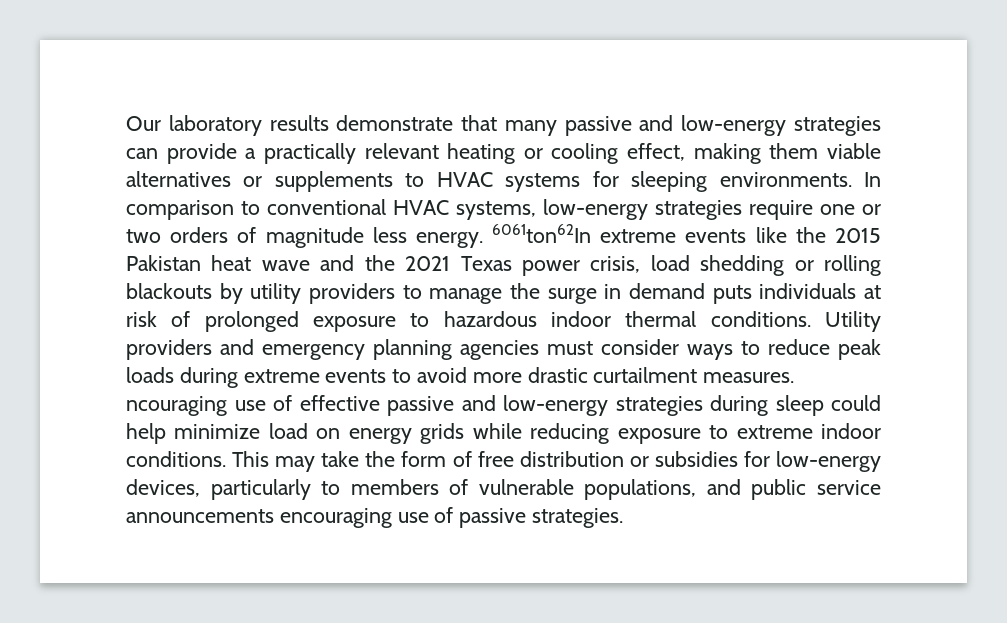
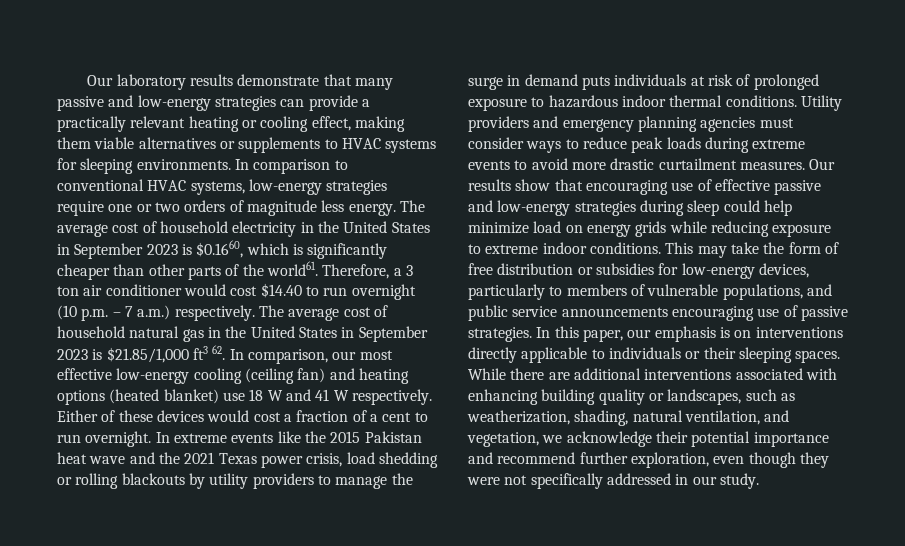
- 6061ton62In extreme events like the 2015 Pakistan heat wave and the 2021 Texas power crisis, load shedding or rolling blackouts by utility providers to manage the surge in demand puts individuals at risk of prolonged exposure to hazardous indoor thermal conditions.
+ The average cost of household electricity in the United States in September 2023 is $0.1660, which is significantly cheaper than other parts of the world61. Therefore, a 3 ton air conditioner would cost $14.40 to run overnight (10 p.m. – 7 a.m.) respectively. The average cost of household natural gas in the United States in September 2023 is $21.85/1,000 ft3 62. In comparison, our most effective low-energy cooling (ceiling fan) and heating options (heated blanket) use 18 W and 41 W respectively. Either of these devices would cost a fraction of a cent to run overnight. In extreme events like the 2015 Pakistan heat wave and the 2021 Texas power crisis, load shedding or rolling blackouts by utility providers to manage the surge in demand puts individuals at risk of prolonged exposure to hazardous indoor thermal conditions.
- Utility providers and emergency planning agencies must consider ways to reduce peak loads during extreme events to avoid more drastic curtailment measures. ncouraging use of effective passive and low-energy strategies during sleep could help minimize load on energy grids while reducing exposure to extreme indoor conditions.
+ Utility providers and emergency planning agencies must consider ways to reduce peak loads during extreme events to avoid more drastic curtailment measures. Our results show that encouraging use of effective passive and low-energy strategies during sleep could help minimize load on energy grids while reducing exposure to extreme indoor conditions.
+ In this paper, our emphasis is on interventions directly applicable to individuals or their sleeping spaces. While there are additional interventions associated with enhancing building quality or landscapes, such as weatherization, shading, natural ventilation, and vegetation, we acknowledge their potential importance and recommend further exploration, even though they were not specifically addressed in our study.

